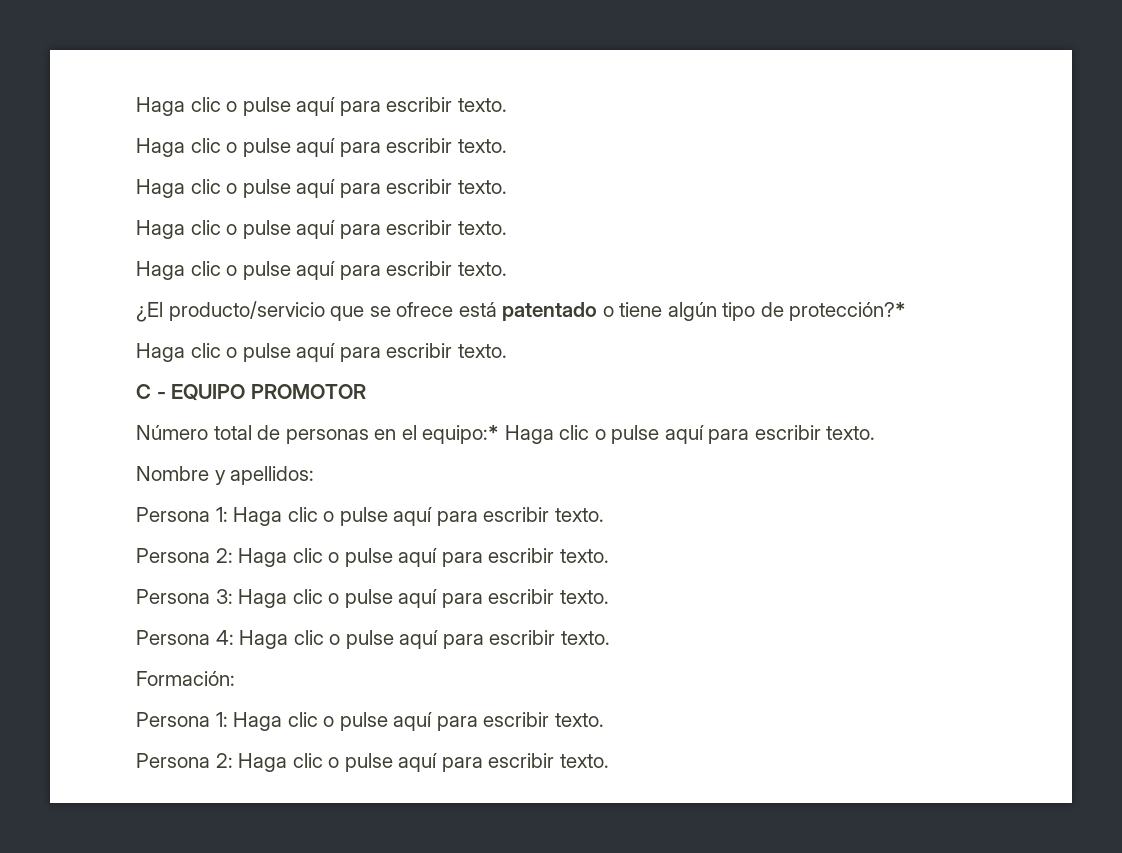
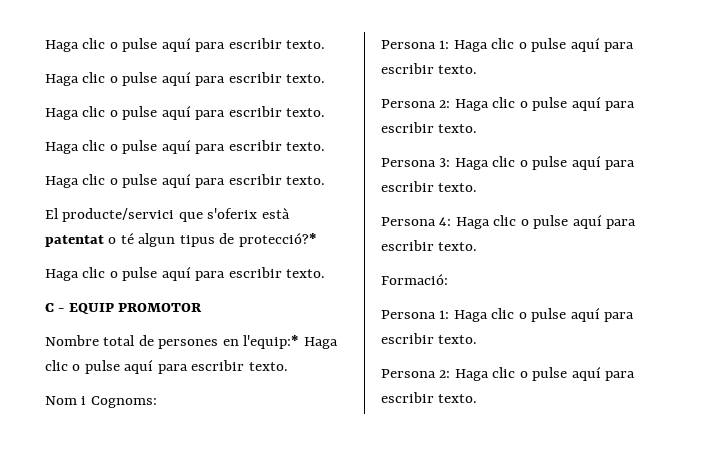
- ¿El producto/servicio que se ofrece está patentado o tiene algún tipo de protección?*
+ El producte/servici que s'oferix està patentat o té algun tipus de protecció?*
- C - EQUIPO PROMOTOR
+ C - EQUIP PROMOTOR
- Número total de personas en el equipo:* Haga clic o pulse aquí para escribir texto.
- Nombre y apellidos:
+ Nombre total de persones en l'equip:* Haga clic o pulse aquí para escribir texto.
+ Nom i Cognoms:
- Formación:
+ Formació:

